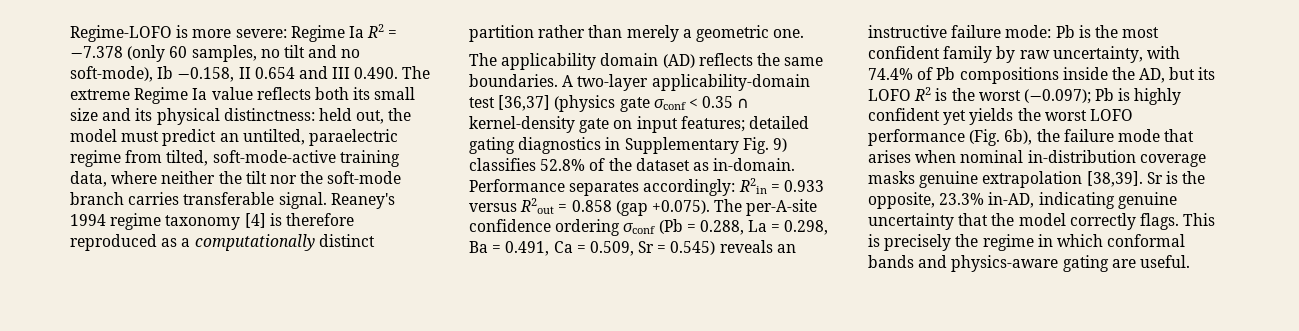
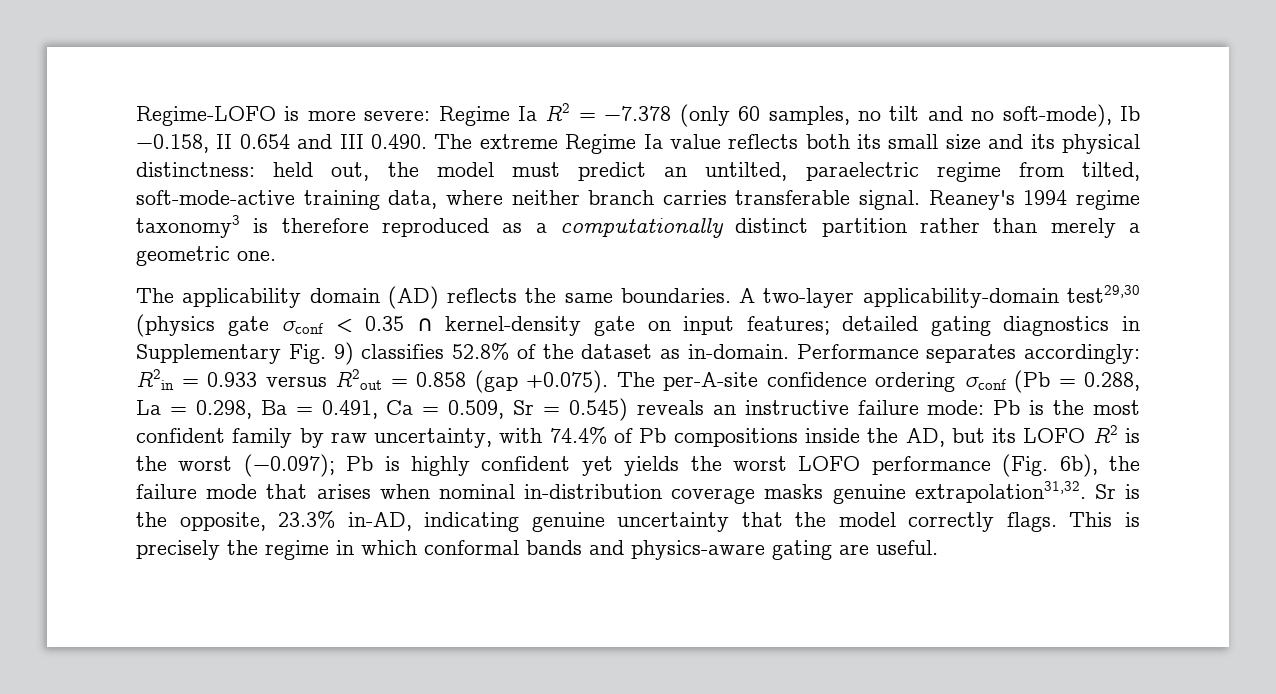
- Regime-LOFO is more severe: Regime Ia R2 = −7.378 (only 60 samples, no tilt and no soft-mode), Ib −0.158, II 0.654 and III 0.490. The extreme Regime Ia value reflects both its small size and its physical distinctness: held out, the model must predict an untilted, paraelectric regime from tilted, soft-mode-active training data, where neither the tilt nor the soft-mode branch carries transferable signal.
+ Regime-LOFO is more severe: Regime Ia R2 = −7.378 (only 60 samples, no tilt and no soft-mode), Ib −0.158, II 0.654 and III 0.490. The extreme Regime Ia value reflects both its small size and its physical distinctness: held out, the model must predict an untilted, paraelectric regime from tilted, soft-mode-active training data, where neither branch carries transferable signal.
- Reaney's 1994 regime taxonomy [4] is therefore reproduced as a computationally distinct partition rather than merely a geometric one.
+ Reaney's 1994 regime taxonomy3 is therefore reproduced as a computationally distinct partition rather than merely a geometric one.
- A two-layer applicability-domain test [36,37] (physics gate σconf < 0.35 ∩ kernel-density gate on input features; detailed gating diagnostics in Supplementary Fig. 9) classifies 52.8% of the dataset as in-domain.
+ A two-layer applicability-domain test29,30 (physics gate σconf < 0.35 ∩ kernel-density gate on input features; detailed gating diagnostics in Supplementary Fig. 9) classifies 52.8% of the dataset as in-domain.
- Pb is highly confident yet yields the worst LOFO performance (Fig. 6b), the failure mode that arises when nominal in-distribution coverage masks genuine extrapolation [38,39].
+ Pb is highly confident yet yields the worst LOFO performance (Fig. 6b), the failure mode that arises when nominal in-distribution coverage masks genuine extrapolation31,32.

